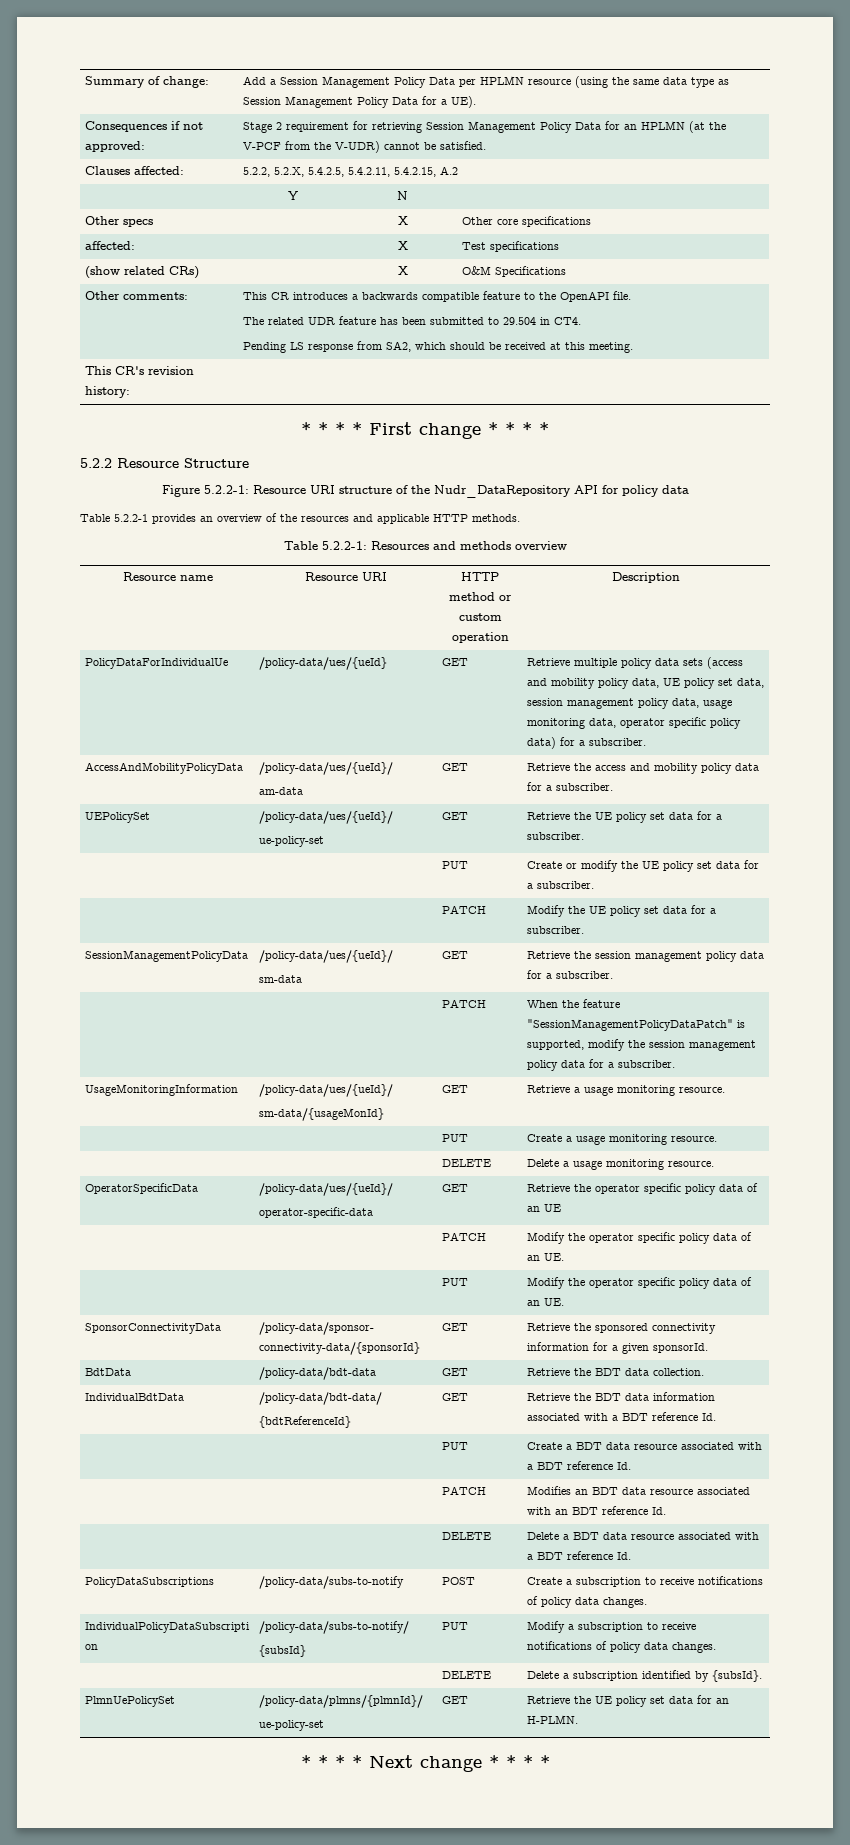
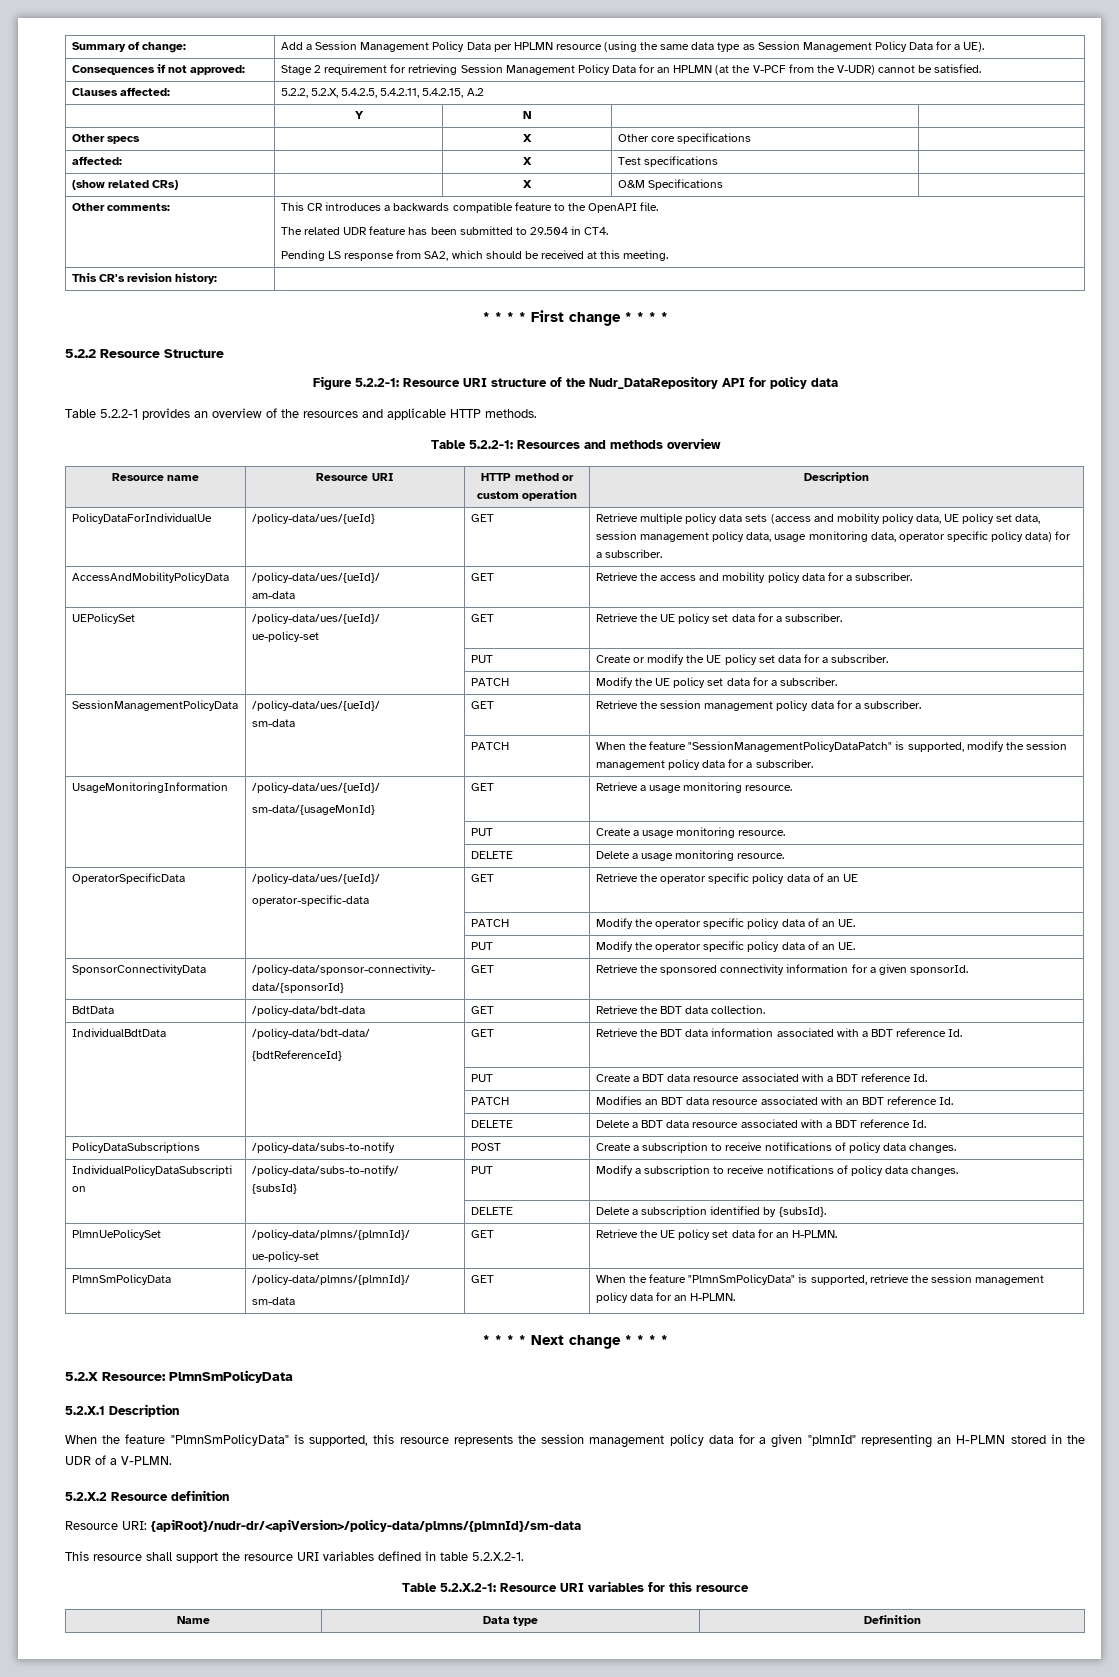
+ PlmnSmPolicyData | /policy-data/plmns/{plmnId}/
+ sm-data | GET | When the feature "PlmnSmPolicyData" is supported, retrieve the session management policy data for an H-PLMN.
+ 5.2.X Resource: PlmnSmPolicyData
+ 5.2.X.1 Description
+ When the feature "PlmnSmPolicyData" is supported, this resource represents the session management policy data for a given "plmnId" representing an H-PLMN stored in the UDR of a V-PLMN.
+ 5.2.X.2 Resource definition
+ Resource URI: {apiRoot}/nudr-dr/<apiVersion>/policy-data/plmns/{plmnId}/sm-data
+ This resource shall support the resource URI variables defined in table 5.2.X.2-1.
+ Table 5.2.X.2-1: Resource URI variables for this resource
+ Name | Data type | Definition

